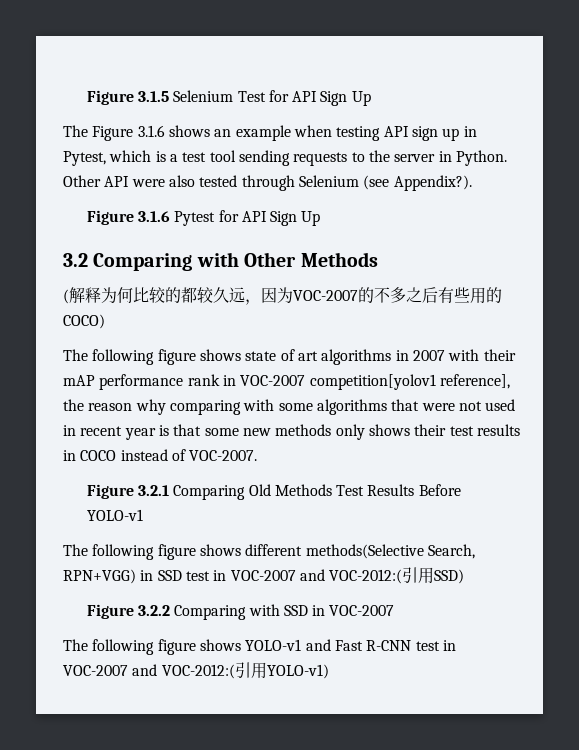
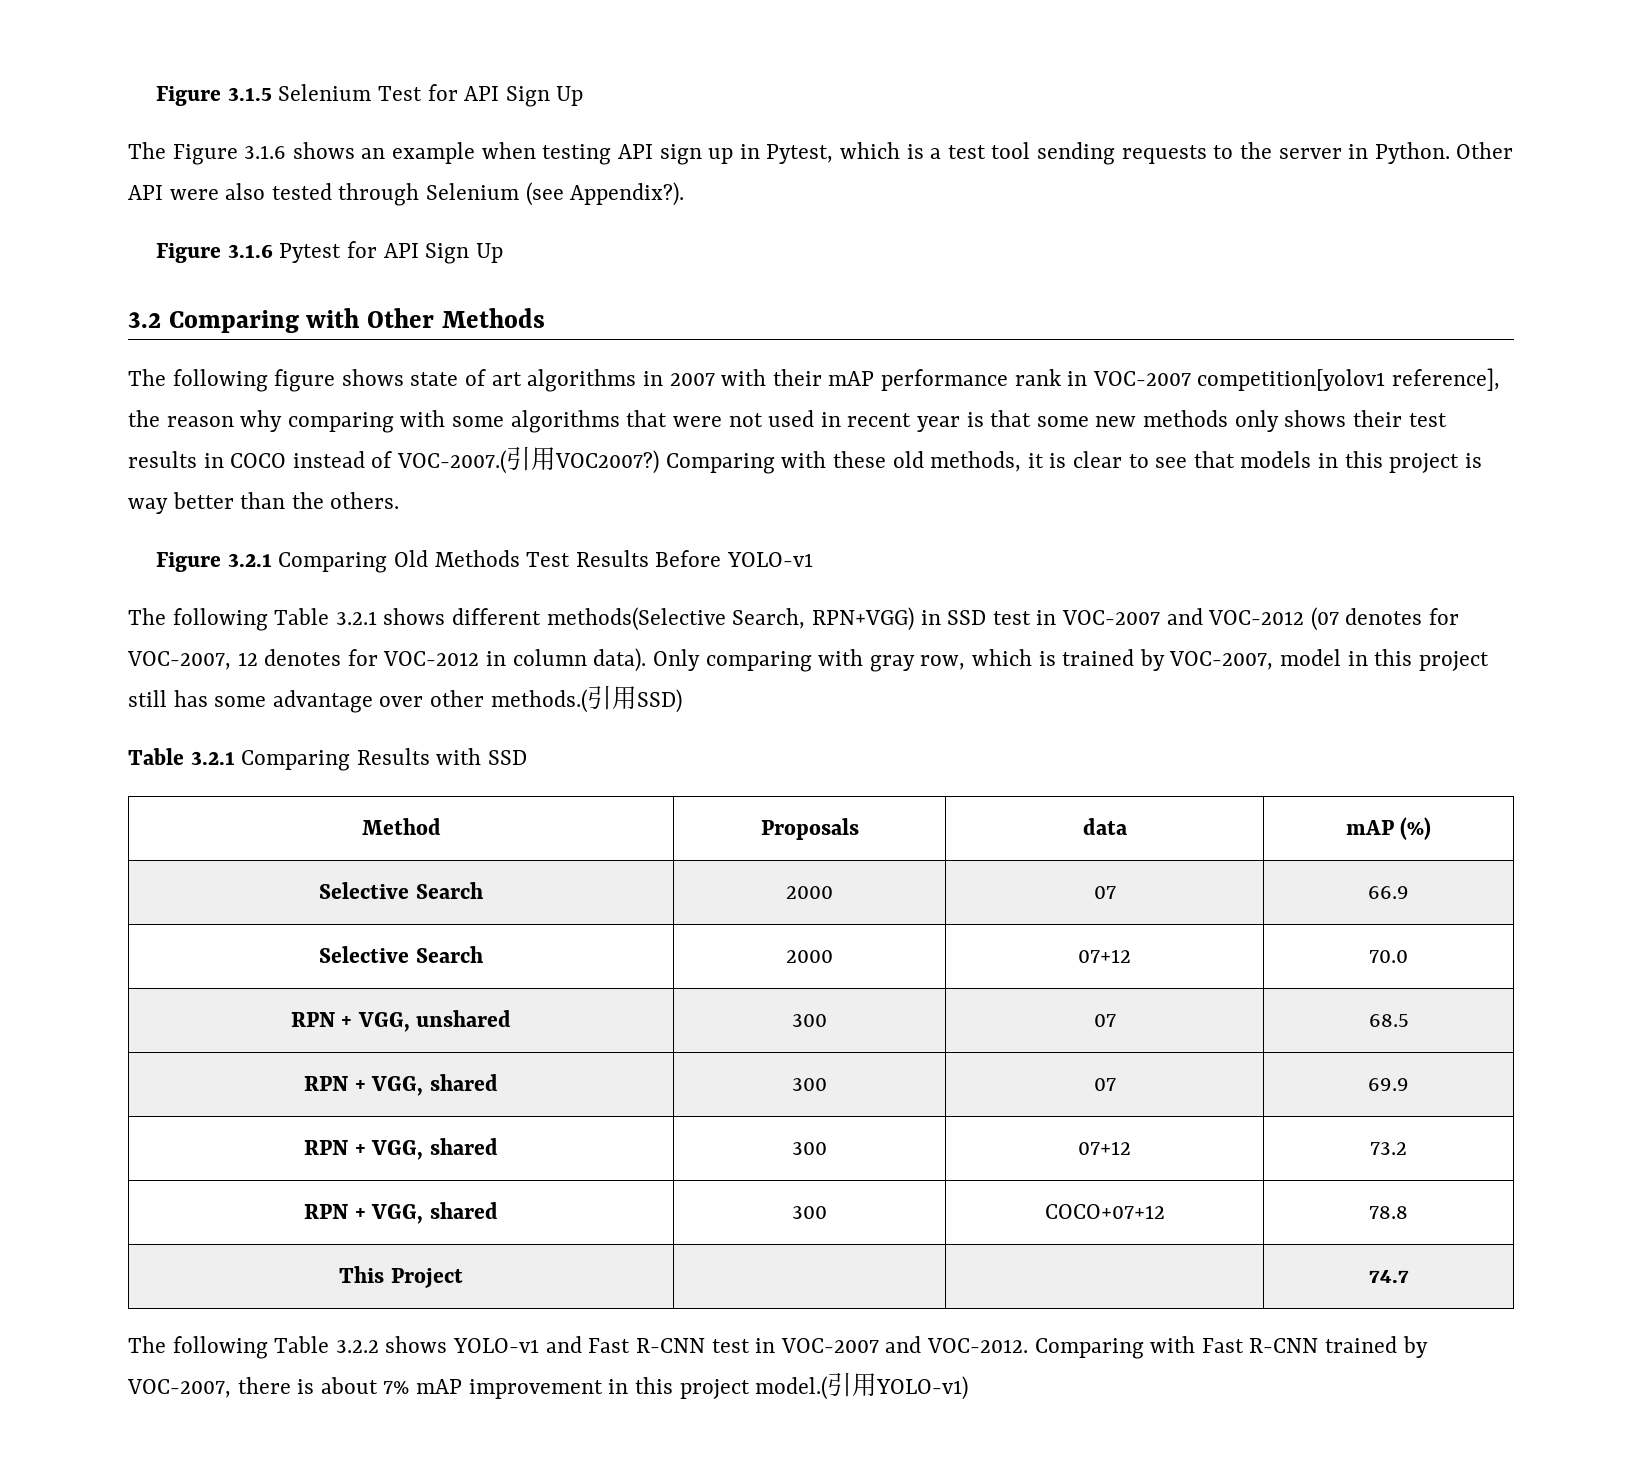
- (解释为何比较的都较久远，因为VOC-2007的不多之后有些用的COCO)
- The following figure shows state of art algorithms in 2007 with their mAP performance rank in VOC-2007 competition[yolov1 reference], the reason why comparing with some algorithms that were not used in recent year is that some new methods only shows their test results in COCO instead of VOC-2007.
+ The following figure shows state of art algorithms in 2007 with their mAP performance rank in VOC-2007 competition[yolov1 reference], the reason why comparing with some algorithms that were not used in recent year is that some new methods only shows their test results in COCO instead of VOC-2007.(引用VOC2007?) Comparing with these old methods, it is clear to see that models in this project is way better than the others.
- The following figure shows different methods(Selective Search, RPN+VGG) in SSD test in VOC-2007 and VOC-2012:(引用SSD)
- Figure 3.2.2 Comparing with SSD in VOC-2007
- The following figure shows YOLO-v1 and Fast R-CNN test in VOC-2007 and VOC-2012:(引用YOLO-v1)
+ The following Table 3.2.1 shows different methods(Selective Search, RPN+VGG) in SSD test in VOC-2007 and VOC-2012 (07 denotes for VOC-2007, 12 denotes for VOC-2012 in column data). Only comparing with gray row, which is trained by VOC-2007, model in this project still has some advantage over other methods.(引用SSD)
+ Table 3.2.1 Comparing Results with SSD
+ Method | Proposals | data | mAP (%)
+ Selective Search | 2000 | 07 | 66.9
+ Selective Search | 2000 | 07+12 | 70.0
+ RPN + VGG, unshared | 300 | 07 | 68.5
+ RPN + VGG, shared | 300 | 07 | 69.9
+ RPN + VGG, shared | 300 | 07+12 | 73.2
+ RPN + VGG, shared | 300 | COCO+07+12 | 78.8
+ This Project | | | 74.7
+ The following Table 3.2.2 shows YOLO-v1 and Fast R-CNN test in VOC-2007 and VOC-2012. Comparing with Fast R-CNN trained by VOC-2007, there is about 7% mAP improvement in this project model.(引用YOLO-v1)

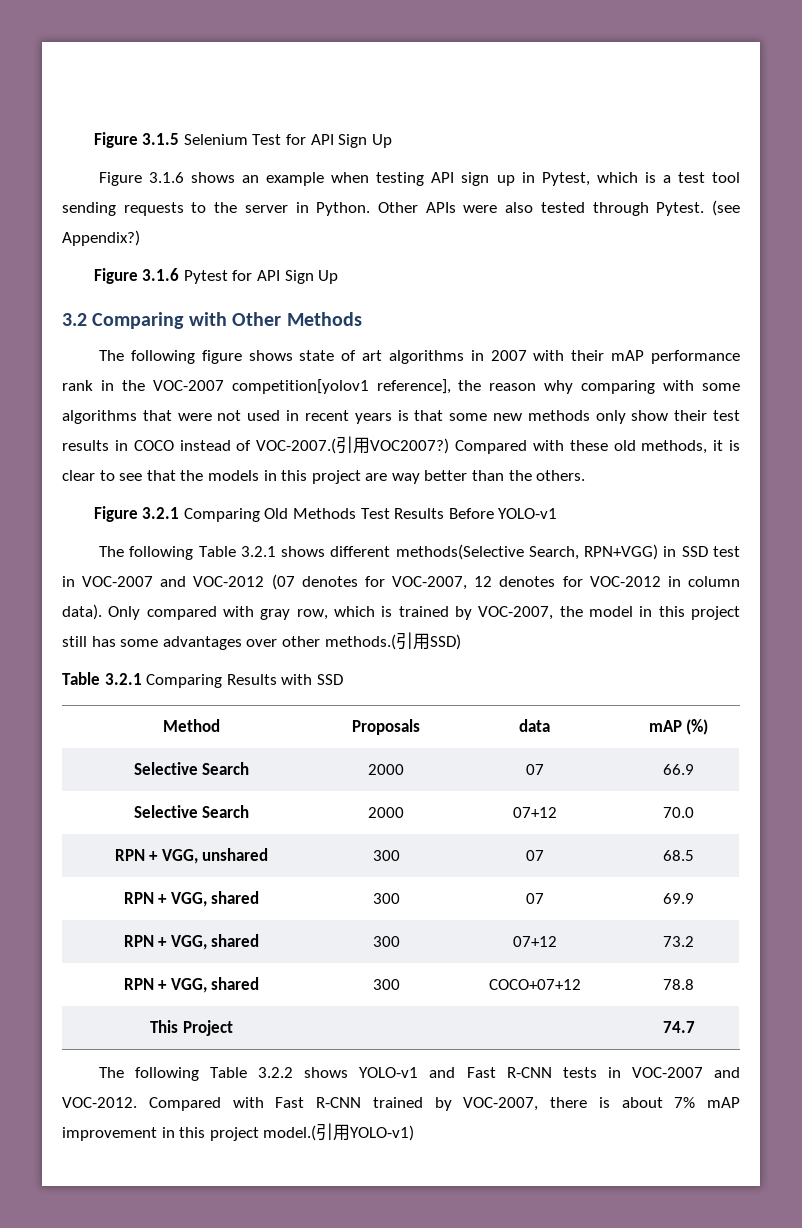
- The Figure 3.1.6 shows an example when testing API sign up in Pytest, which is a test tool sending requests to the server in Python.
+ Figure 3.1.6 shows an example when testing API sign up in Pytest, which is a test tool sending requests to the server in Python.
- Other API were also tested through Selenium (see Appendix?).
+ Other APIs were also tested through Pytest. (see Appendix?)
- The following figure shows state of art algorithms in 2007 with their mAP performance rank in VOC-2007 competition[yolov1 reference], the reason why comparing with some algorithms that were not used in recent year is that some new methods only shows their test results in COCO instead of VOC-2007.(引用VOC2007?)
+ The following figure shows state of art algorithms in 2007 with their mAP performance rank in the VOC-2007 competition[yolov1 reference], the reason why comparing with some algorithms that were not used in recent years is that some new methods only show their test results in COCO instead of VOC-2007.(引用VOC2007?)
- Comparing with these old methods, it is clear to see that models in this project is way better than the others.
+ Compared with these old methods, it is clear to see that the models in this project are way better than the others.
- Only comparing with gray row, which is trained by VOC-2007, model in this project still has some advantage over other methods.(引用SSD)
+ Only compared with gray row, which is trained by VOC-2007, the model in this project still has some advantages over other methods.(引用SSD)
- The following Table 3.2.2 shows YOLO-v1 and Fast R-CNN test in VOC-2007 and VOC-2012.
+ The following Table 3.2.2 shows YOLO-v1 and Fast R-CNN tests in VOC-2007 and VOC-2012.
- Comparing with Fast R-CNN trained by VOC-2007, there is about 7% mAP improvement in this project model.(引用YOLO-v1)
+ Compared with Fast R-CNN trained by VOC-2007, there is about 7% mAP improvement in this project model.(引用YOLO-v1)

